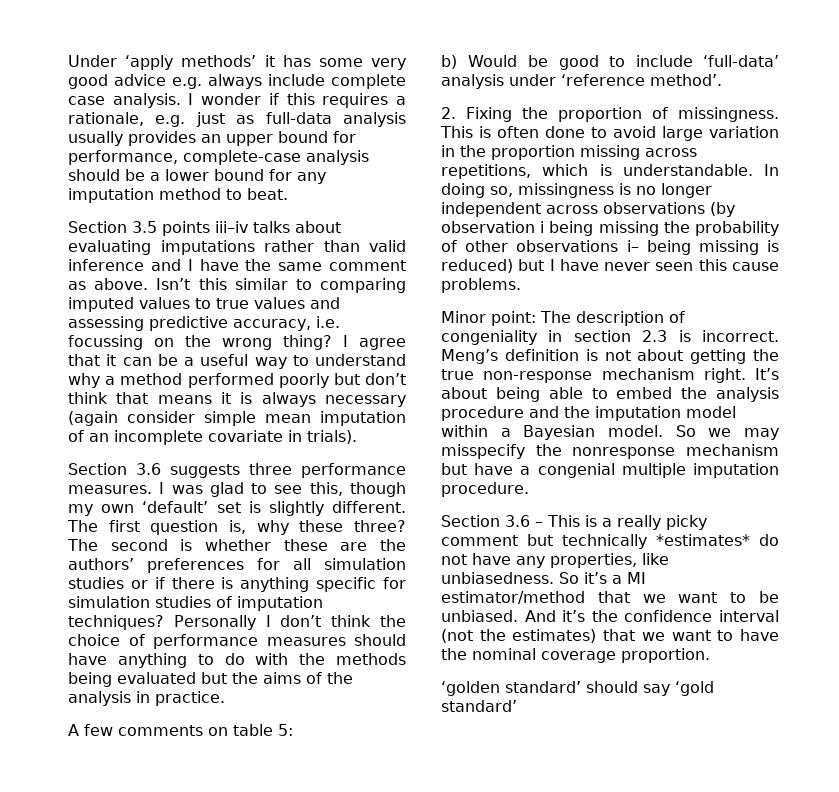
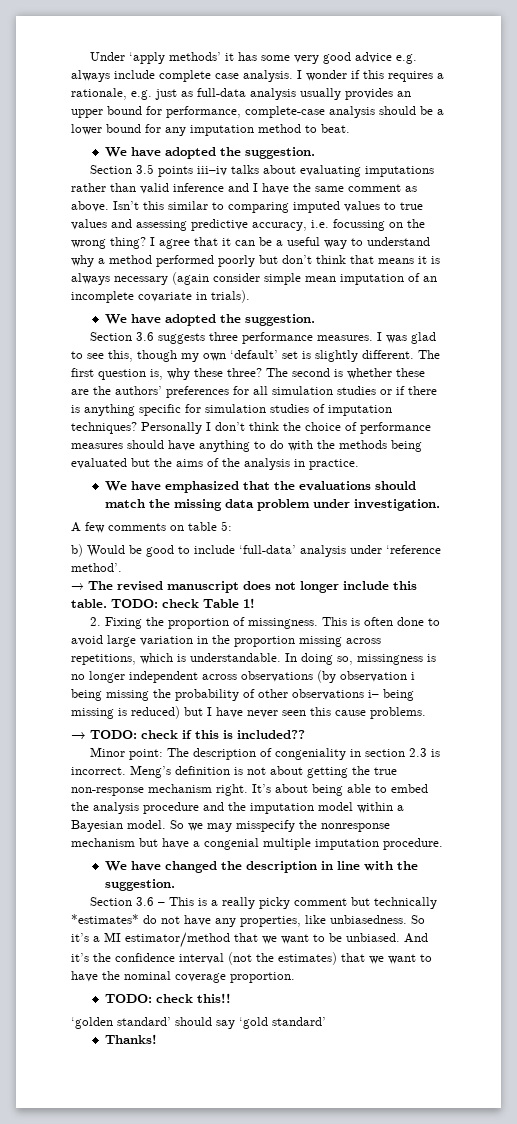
  I wonder if this requires a rationale, e.g. just as full-data analysis usually provides an upper bound for performance, complete-case analysis should be a lower bound for any imputation method to beat.
+ We have adopted the suggestion.
  I agree that it can be a useful way to understand why a method performed poorly but don’t think that means it is always necessary (again consider simple mean imputation of an incomplete covariate in trials).
+ We have adopted the suggestion.
+ We have emphasized that the evaluations should match the missing data problem under investigation.
+ → The revised manuscript does not longer include this table. TODO: check Table 1!
+ → TODO: check if this is included??
+ We have changed the description in line with the suggestion.
+ TODO: check this!!
+ Thanks!

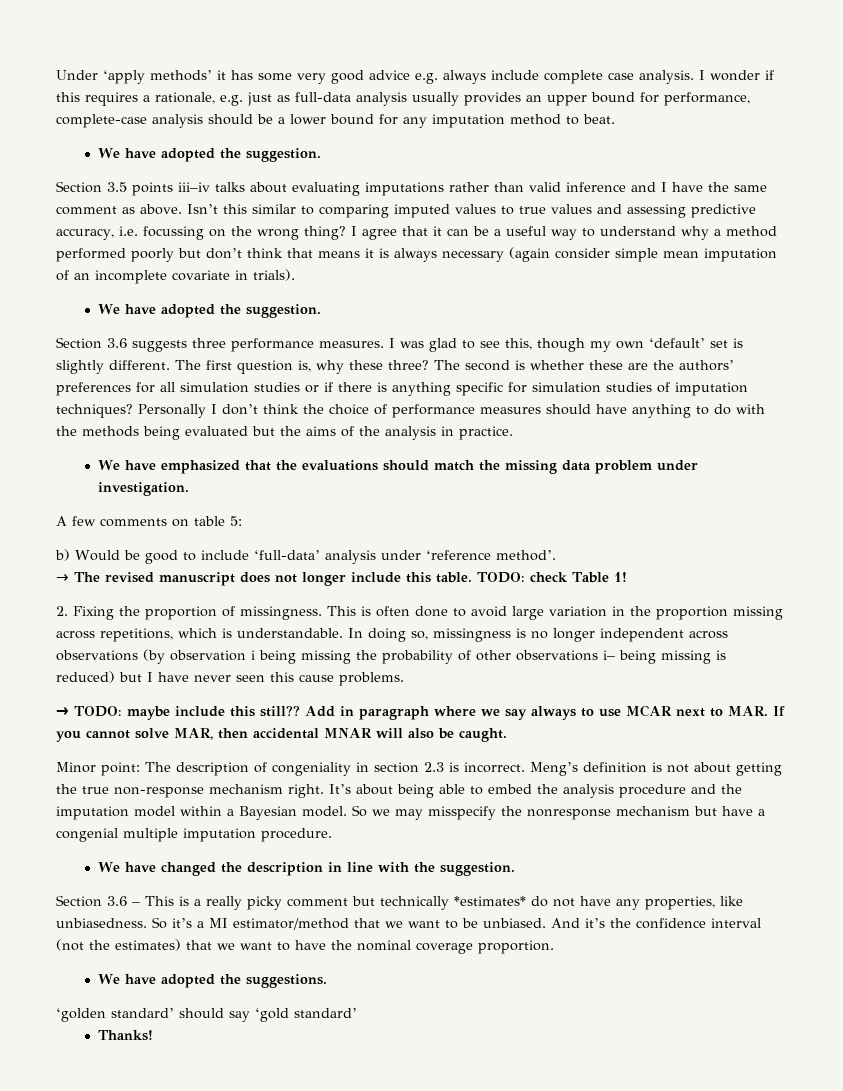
- → TODO: check if this is included??
+ → TODO: maybe include this still?? Add in paragraph where we say always to use MCAR next to MAR. If you cannot solve MAR, then accidental MNAR will also be caught.
- TODO: check this!!
+ We have adopted the suggestions.

